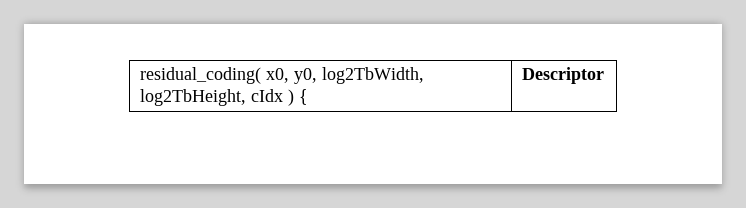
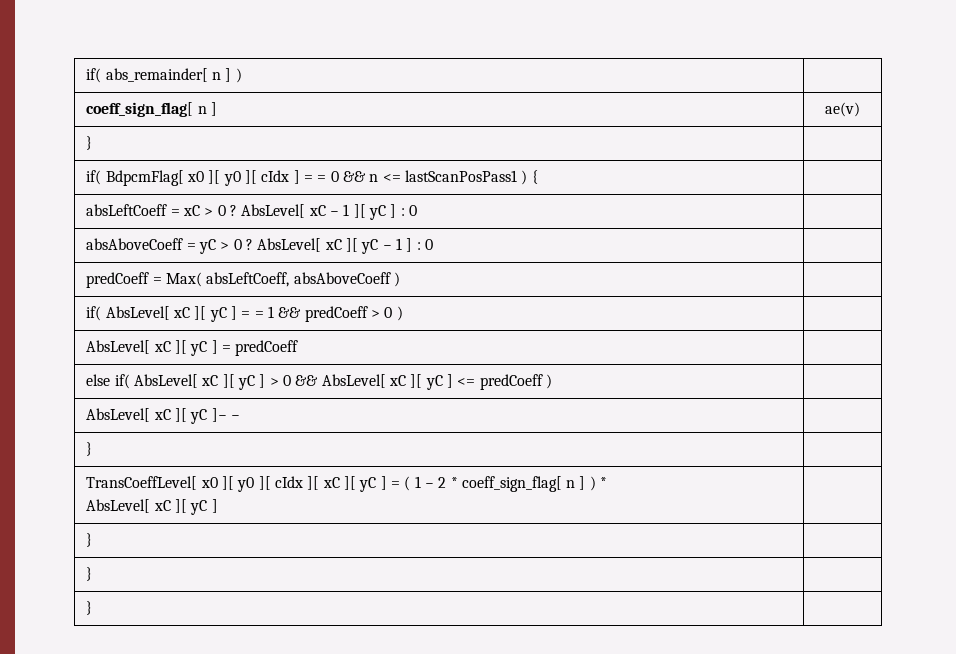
- residual_coding( x0, y0, log2TbWidth, log2TbHeight, cIdx ) { | Descriptor
+ if( abs_remainder[ n ] ) |
+ coeff_sign_flag[ n ] | ae(v)
+ } |
+ if( BdpcmFlag[ x0 ][ y0 ][ cIdx ] = = 0 && n <= lastScanPosPass1 ) { |
+ absLeftCoeff = xC > 0 ? AbsLevel[ xC − 1 ][ yC ] : 0 |
+ absAboveCoeff = yC > 0 ? AbsLevel[ xC ][ yC − 1 ] : 0 |
+ predCoeff = Max( absLeftCoeff, absAboveCoeff ) |
+ if( AbsLevel[ xC ][ yC ] = = 1 && predCoeff > 0 ) |
+ AbsLevel[ xC ][ yC ] = predCoeff |
+ else if( AbsLevel[ xC ][ yC ] > 0 && AbsLevel[ xC ][ yC ] <= predCoeff ) |
+ AbsLevel[ xC ][ yC ]− − |
+ } |
+ TransCoeffLevel[ x0 ][ y0 ][ cIdx ][ xC ][ yC ] = ( 1 − 2 * coeff_sign_flag[ n ] ) *
+ AbsLevel[ xC ][ yC ] |
+ } |
+ } |
+ } |

